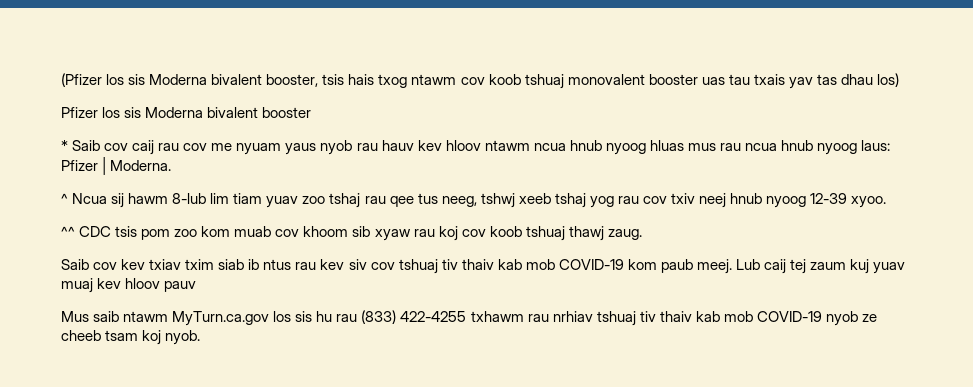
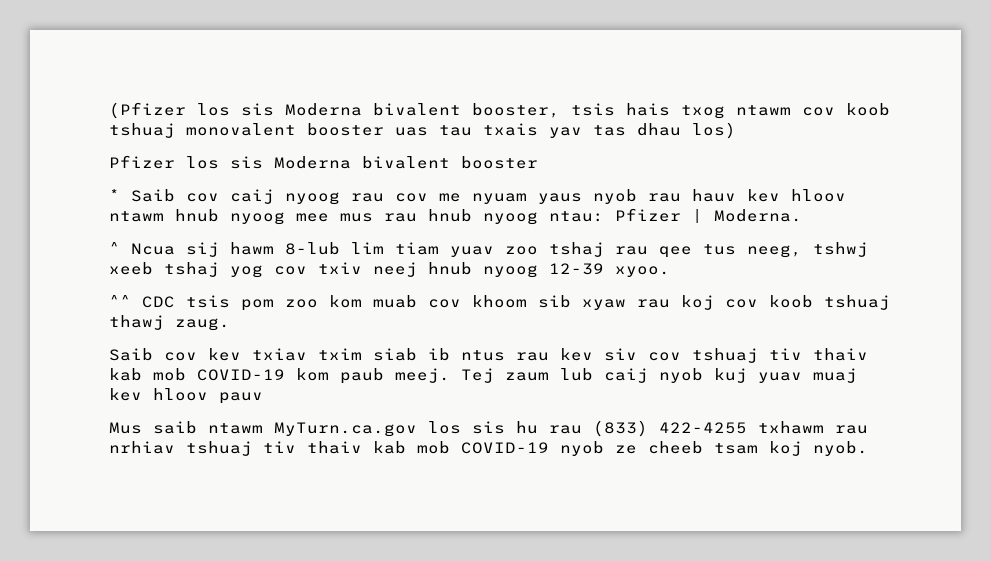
- * Saib cov caij rau cov me nyuam yaus nyob rau hauv kev hloov ntawm ncua hnub nyoog hluas mus rau ncua hnub nyoog laus: Pfizer | Moderna.
+ * Saib cov caij nyoog rau cov me nyuam yaus nyob rau hauv kev hloov ntawm hnub nyoog mee mus rau hnub nyoog ntau: Pfizer | Moderna.
- ^ Ncua sij hawm 8-lub lim tiam yuav zoo tshaj rau qee tus neeg, tshwj xeeb tshaj yog rau cov txiv neej hnub nyoog 12-39 xyoo.
+ ^ Ncua sij hawm 8-lub lim tiam yuav zoo tshaj rau qee tus neeg, tshwj xeeb tshaj yog cov txiv neej hnub nyoog 12-39 xyoo.
- Lub caij tej zaum kuj yuav muaj kev hloov pauv
+ Tej zaum lub caij nyob kuj yuav muaj kev hloov pauv

